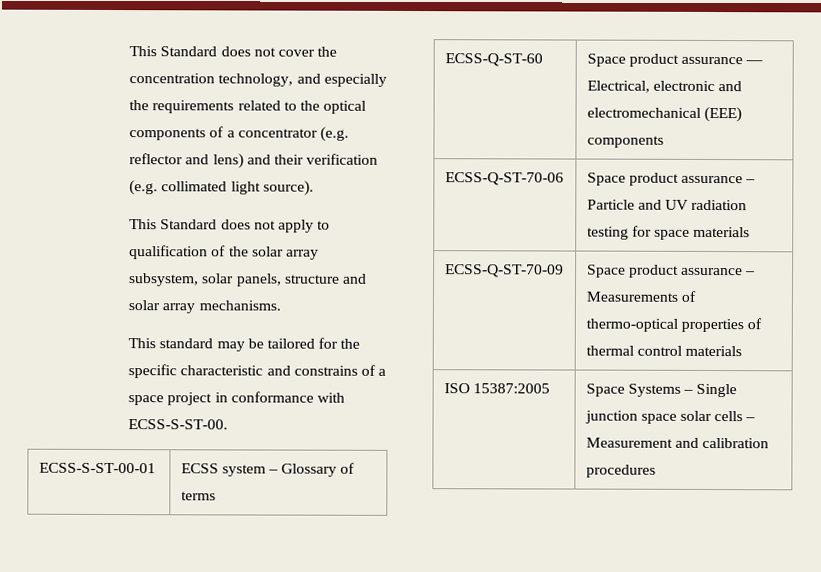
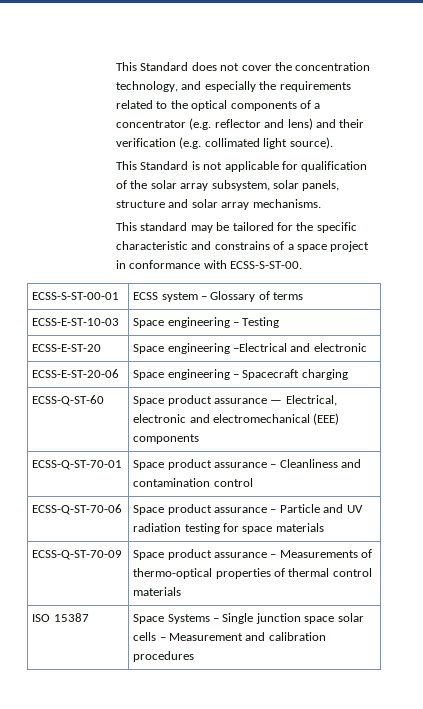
- This Standard does not apply to qualification of the solar array subsystem, solar panels, structure and solar array mechanisms.
+ This Standard is not applicable for qualification of the solar array subsystem, solar panels, structure and solar array mechanisms.
+ ECSS-E-ST-10-03 | Space engineering – Testing
+ ECSS-E-ST-20 | Space engineering –Electrical and electronic
+ ECSS-E-ST-20-06 | Space engineering – Spacecraft charging
+ ECSS-Q-ST-70-01 | Space product assurance – Cleanliness and contamination control
- ISO 15387:2005 | Space Systems – Single junction space solar cells – Measurement and calibration procedures
+ ISO 15387 | Space Systems – Single junction space solar cells – Measurement and calibration procedures

